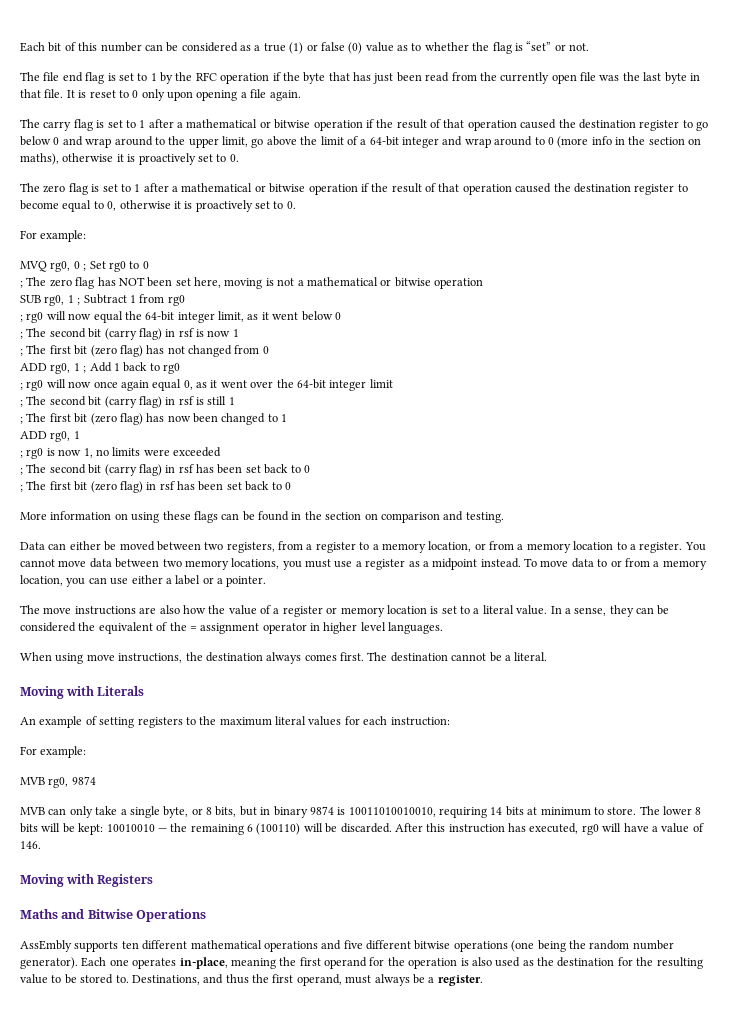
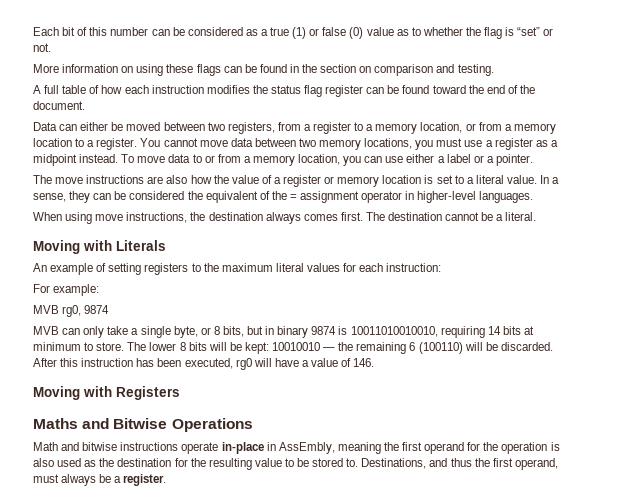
- The file end flag is set to 1 by the RFC operation if the byte that has just been read from the currently open file was the last byte in that file. It is reset to 0 only upon opening a file again.
- The carry flag is set to 1 after a mathematical or bitwise operation if the result of that operation caused the destination register to go below 0 and wrap around to the upper limit, go above the limit of a 64-bit integer and wrap around to 0 (more info in the section on maths), otherwise it is proactively set to 0.
- The zero flag is set to 1 after a mathematical or bitwise operation if the result of that operation caused the destination register to become equal to 0, otherwise it is proactively set to 0.
- For example:
- MVQ rg0, 0 ; Set rg0 to 0
- ; The zero flag has NOT been set here, moving is not a mathematical or bitwise operation
- SUB rg0, 1 ; Subtract 1 from rg0
- ; rg0 will now equal the 64-bit integer limit, as it went below 0
- ; The second bit (carry flag) in rsf is now 1
- ; The first bit (zero flag) has not changed from 0
- ADD rg0, 1 ; Add 1 back to rg0
- ; rg0 will now once again equal 0, as it went over the 64-bit integer limit
- ; The second bit (carry flag) in rsf is still 1
- ; The first bit (zero flag) has now been changed to 1
- ADD rg0, 1
- ; rg0 is now 1, no limits were exceeded
- ; The second bit (carry flag) in rsf has been set back to 0
- ; The first bit (zero flag) in rsf has been set back to 0
+ A full table of how each instruction modifies the status flag register can be found toward the end of the document.
- In a sense, they can be considered the equivalent of the = assignment operator in higher level languages.
+ In a sense, they can be considered the equivalent of the = assignment operator in higher-level languages.
- After this instruction has executed, rg0 will have a value of 146.
+ After this instruction has been executed, rg0 will have a value of 146.
- AssEmbly supports ten different mathematical operations and five different bitwise operations (one being the random number generator). Each one operates in-place, meaning the first operand for the operation is also used as the destination for the resulting value to be stored to.
+ Math and bitwise instructions operate in-place in AssEmbly, meaning the first operand for the operation is also used as the destination for the resulting value to be stored to.

